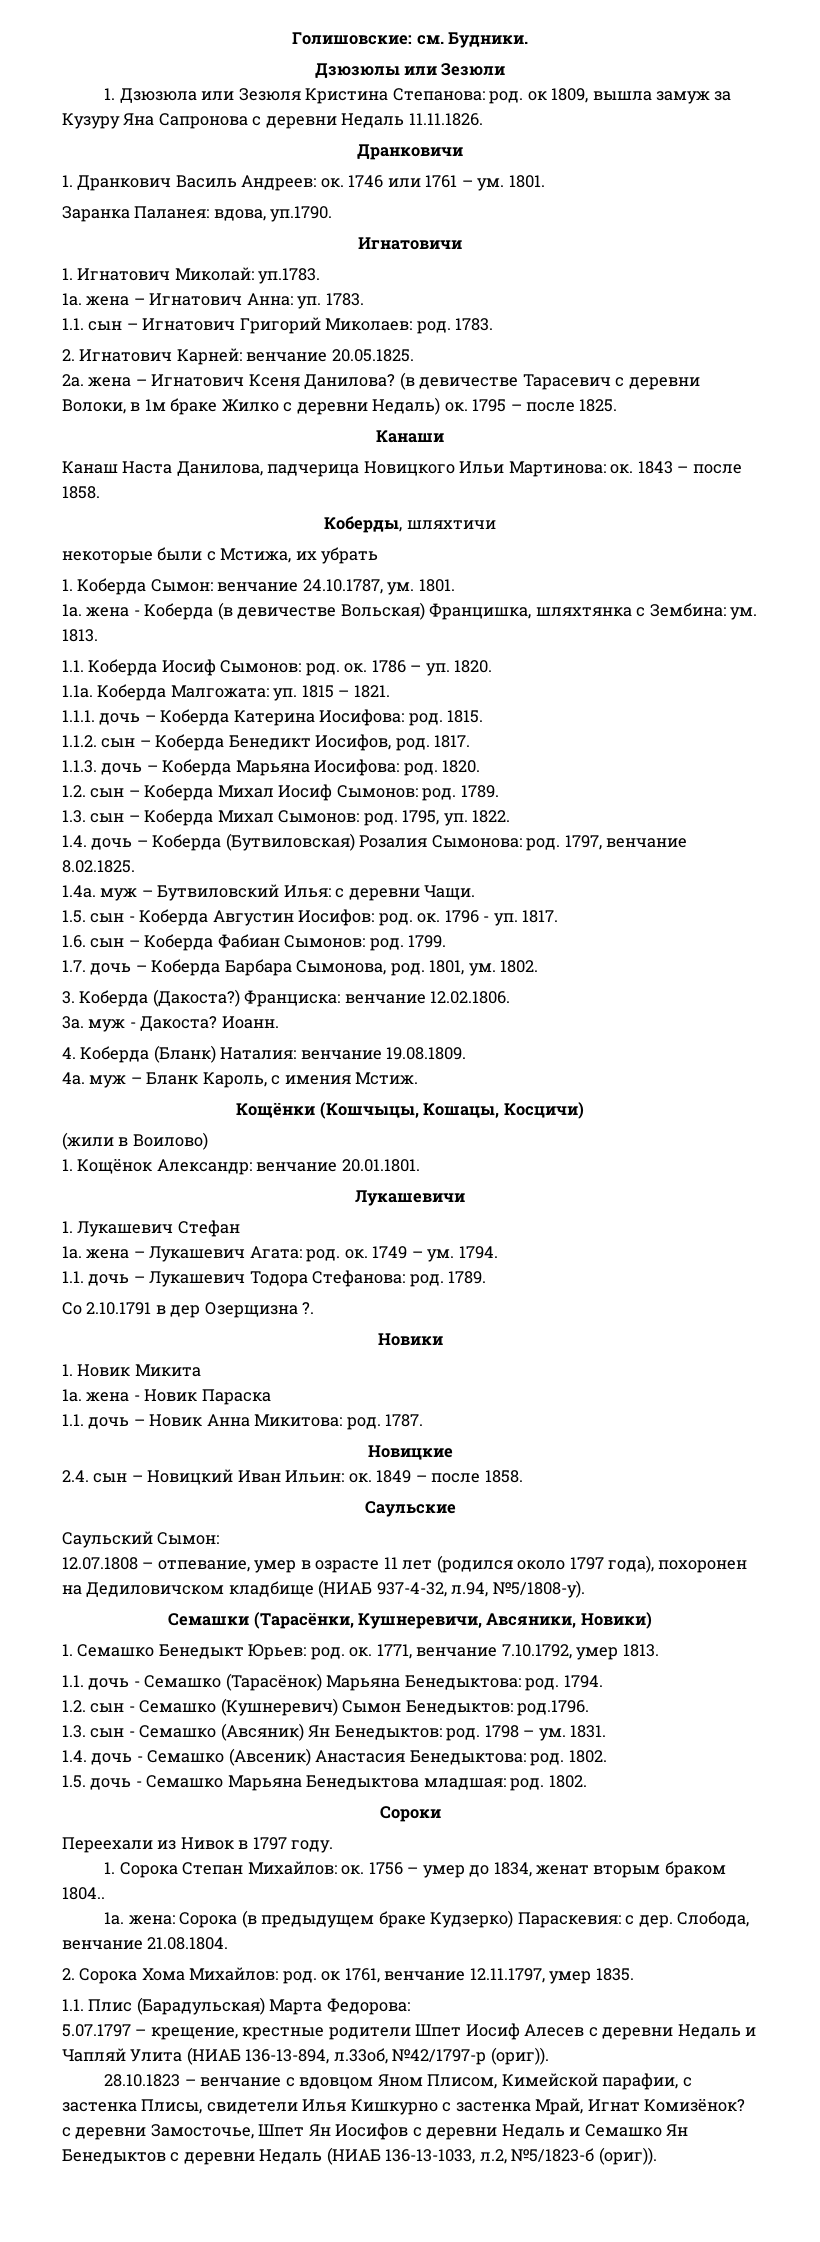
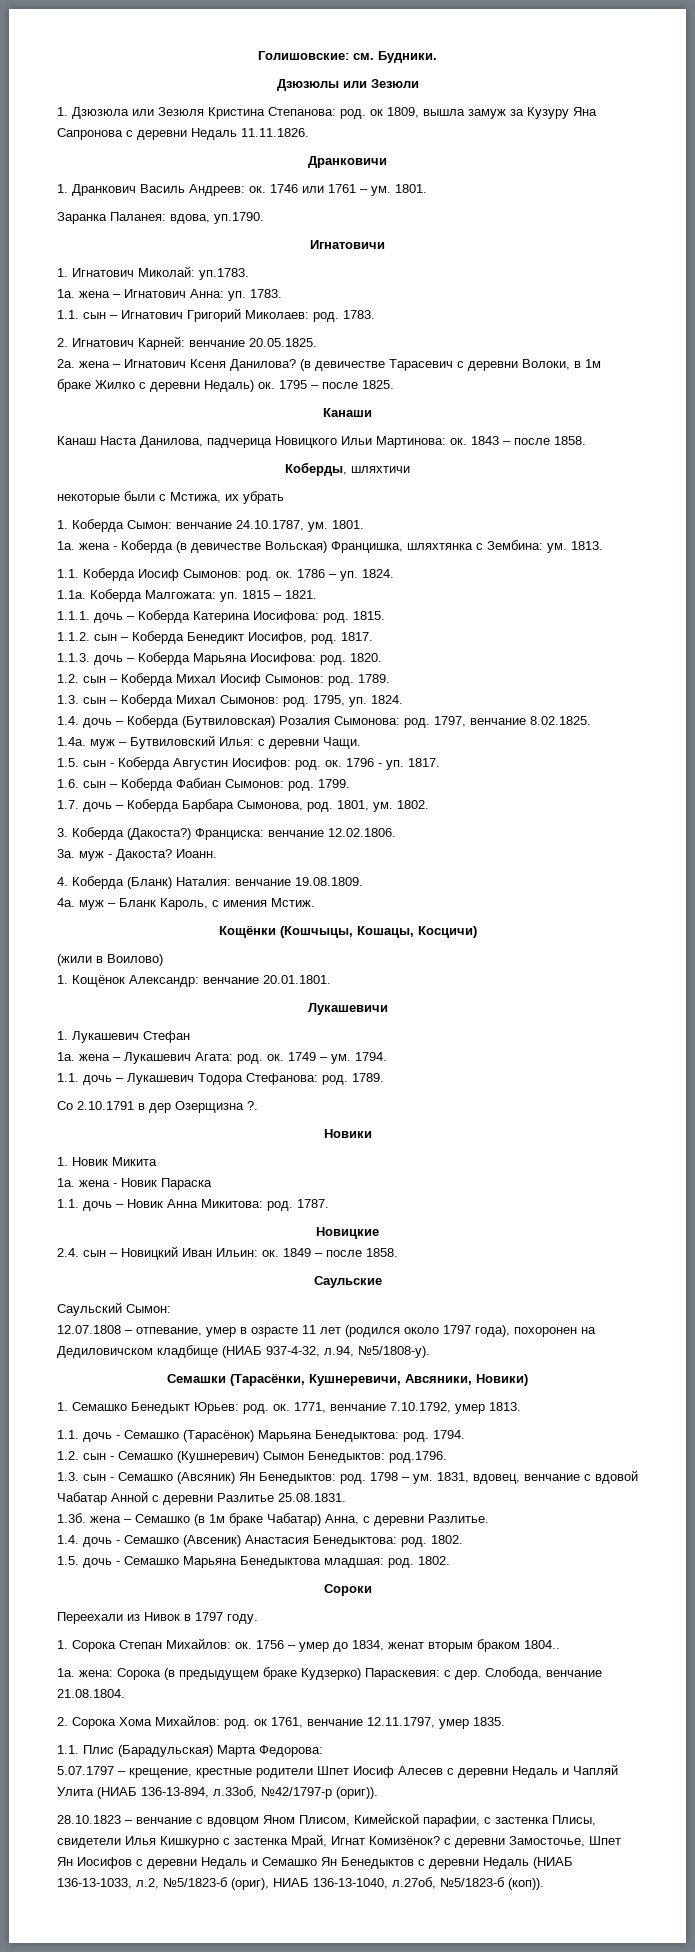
- 1786 – уп. 1820.
+ 1786 – уп. 1824.
- 1795, уп. 1822.
+ 1795, уп. 1824.
- 1831.
+ 1831, вдовец, венчание с вдовой Чабатар Анной с деревни Разлитье 25.08.1831.
+ 1.3б. жена – Семашко (в 1м браке Чабатар) Анна, с деревни Разлитье.
- 28.10.1823 – венчание с вдовцом Яном Плисом, Кимейской парафии, с застенка Плисы, свидетели Илья Кишкурно с застенка Мрай, Игнат Комизёнок? с деревни Замосточье, Шпет Ян Иосифов с деревни Недаль и Семашко Ян Бенедыктов с деревни Недаль (НИАБ 136-13-1033, л.2, №5/1823-б (ориг)).
+ 28.10.1823 – венчание с вдовцом Яном Плисом, Кимейской парафии, с застенка Плисы, свидетели Илья Кишкурно с застенка Мрай, Игнат Комизёнок? с деревни Замосточье, Шпет Ян Иосифов с деревни Недаль и Семашко Ян Бенедыктов с деревни Недаль (НИАБ 136-13-1033, л.2, №5/1823-б (ориг), НИАБ 136-13-1040, л.27об, №5/1823-б (коп)).

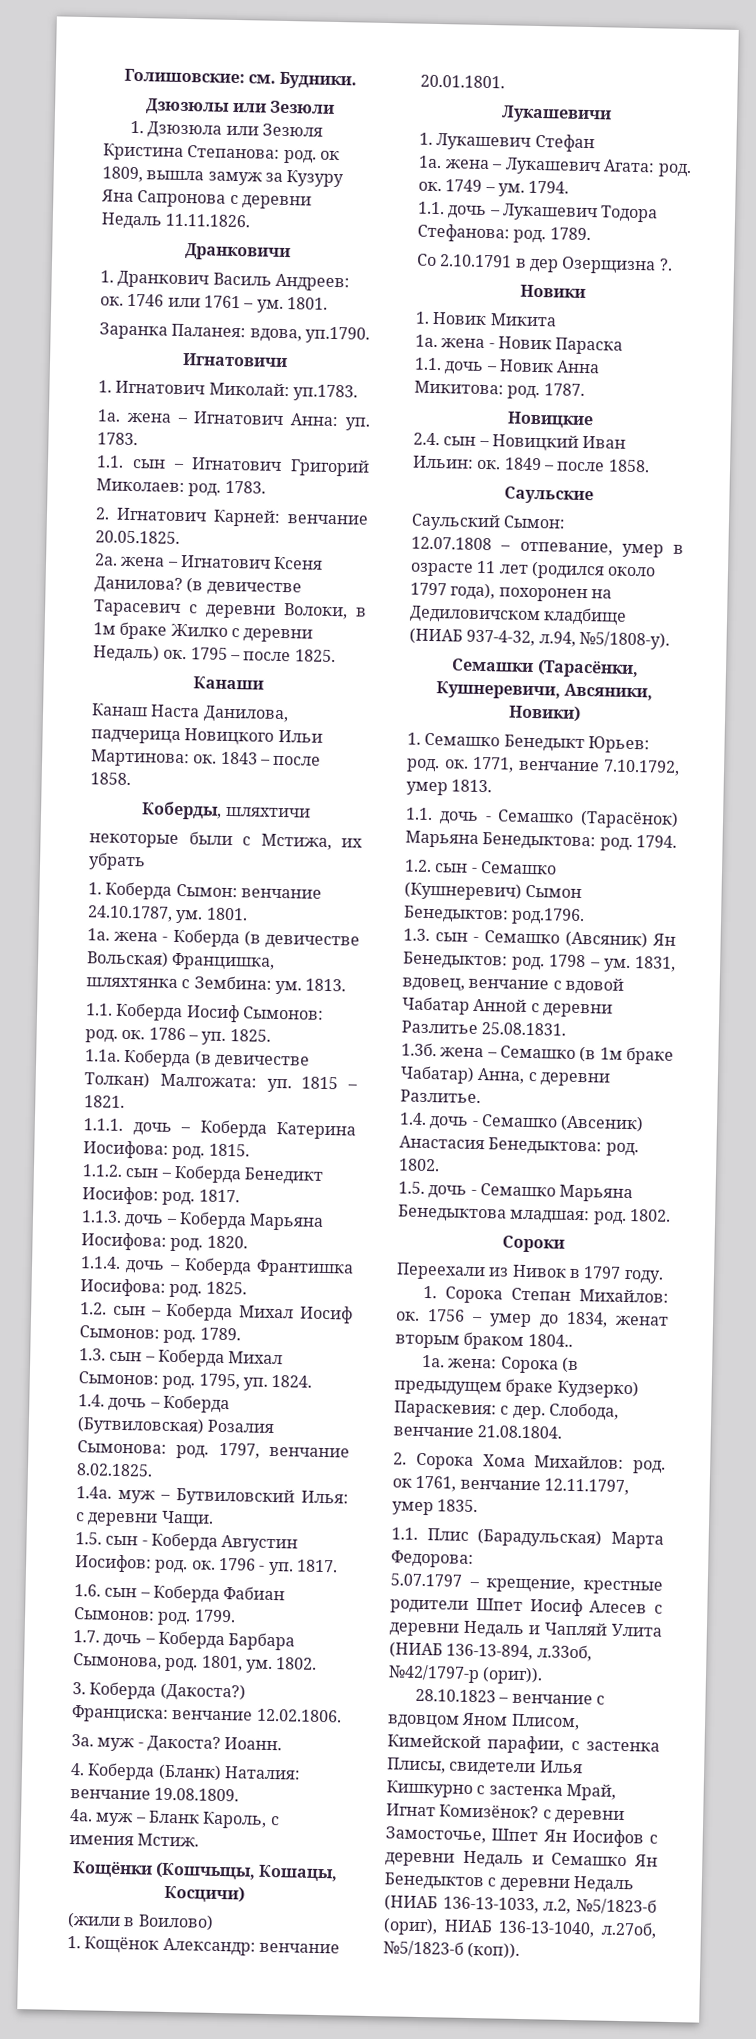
- 1786 – уп. 1824.
+ 1786 – уп. 1825.
- 1.1а. Коберда Малгожата: уп.
+ 1.1а. Коберда (в девичестве Толкан) Малгожата: уп.
- 1.1.2. сын – Коберда Бенедикт Иосифов, род.
+ 1.1.2. сын – Коберда Бенедикт Иосифов: род.
+ 1.1.4. дочь – Коберда Франтишка Иосифова: род. 1825.

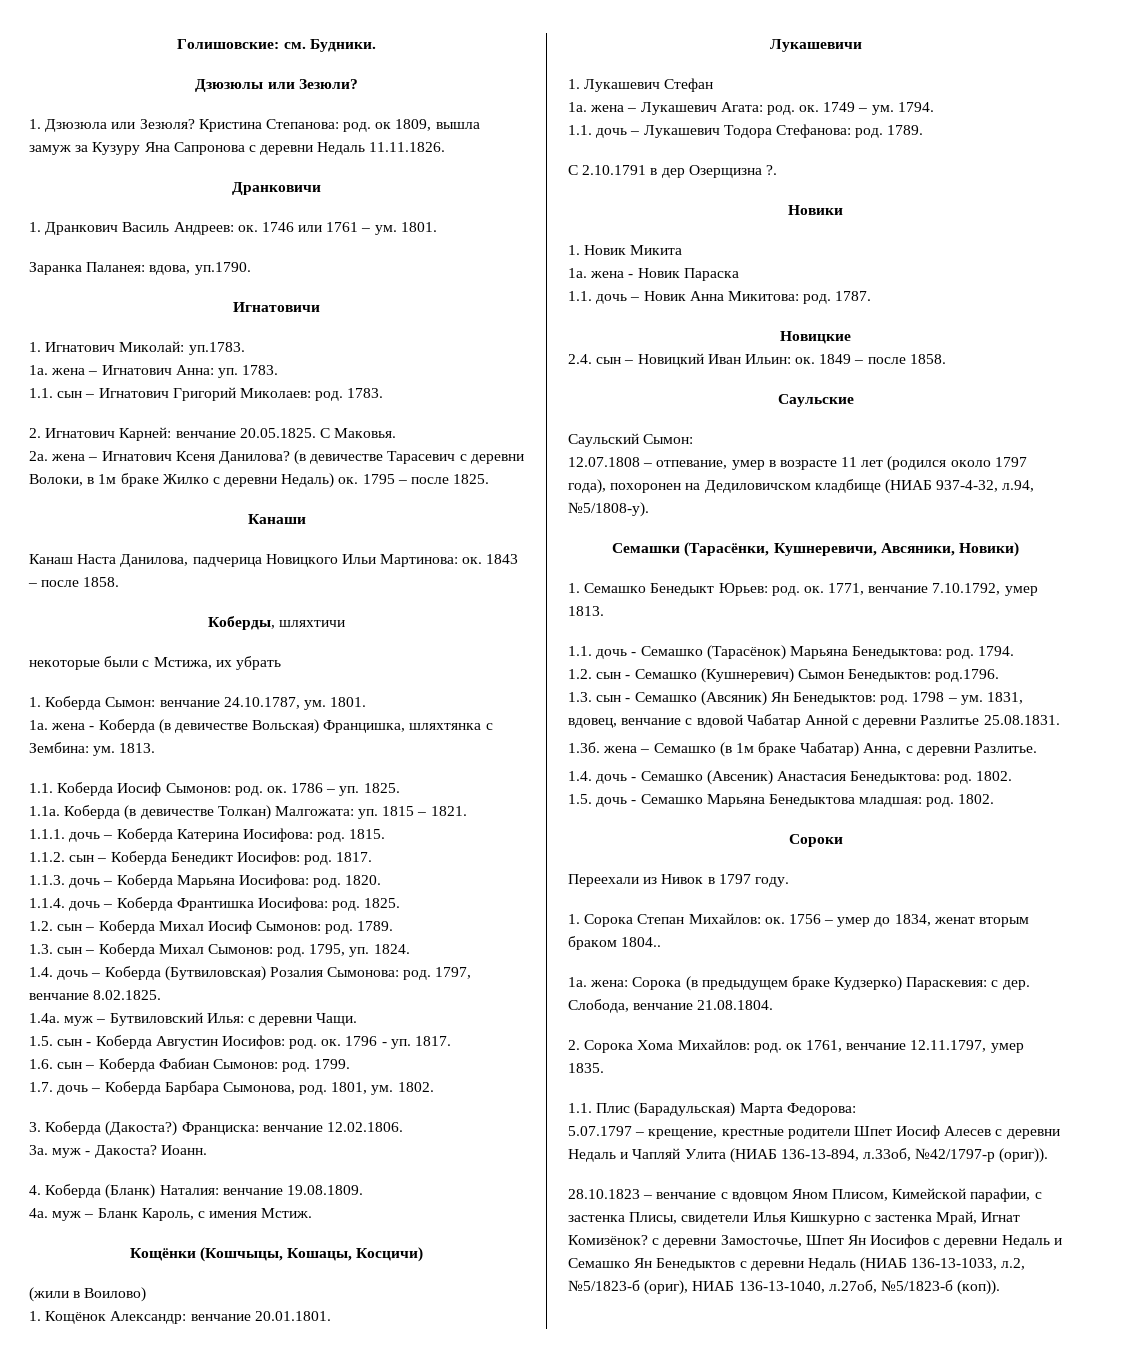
- Дзюзюлы или Зезюли
+ Дзюзюлы или Зезюли?
- 1. Дзюзюла или Зезюля Кристина Степанова: род. ок 1809, вышла замуж за Кузуру Яна Сапронова с деревни Недаль 11.11.1826.
+ 1. Дзюзюла или Зезюля? Кристина Степанова: род. ок 1809, вышла замуж за Кузуру Яна Сапронова с деревни Недаль 11.11.1826.
- 2. Игнатович Карней: венчание 20.05.1825.
+ 2. Игнатович Карней: венчание 20.05.1825. С Маковья.
- Со 2.10.1791 в дер Озерщизна ?.
+ С 2.10.1791 в дер Озерщизна ?.
- 12.07.1808 – отпевание, умер в озрасте 11 лет (родился около 1797 года), похоронен на Дедиловичском кладбище (НИАБ 937-4-32, л.94, №5/1808-у).
+ 12.07.1808 – отпевание, умер в возрасте 11 лет (родился около 1797 года), похоронен на Дедиловичском кладбище (НИАБ 937-4-32, л.94, №5/1808-у).

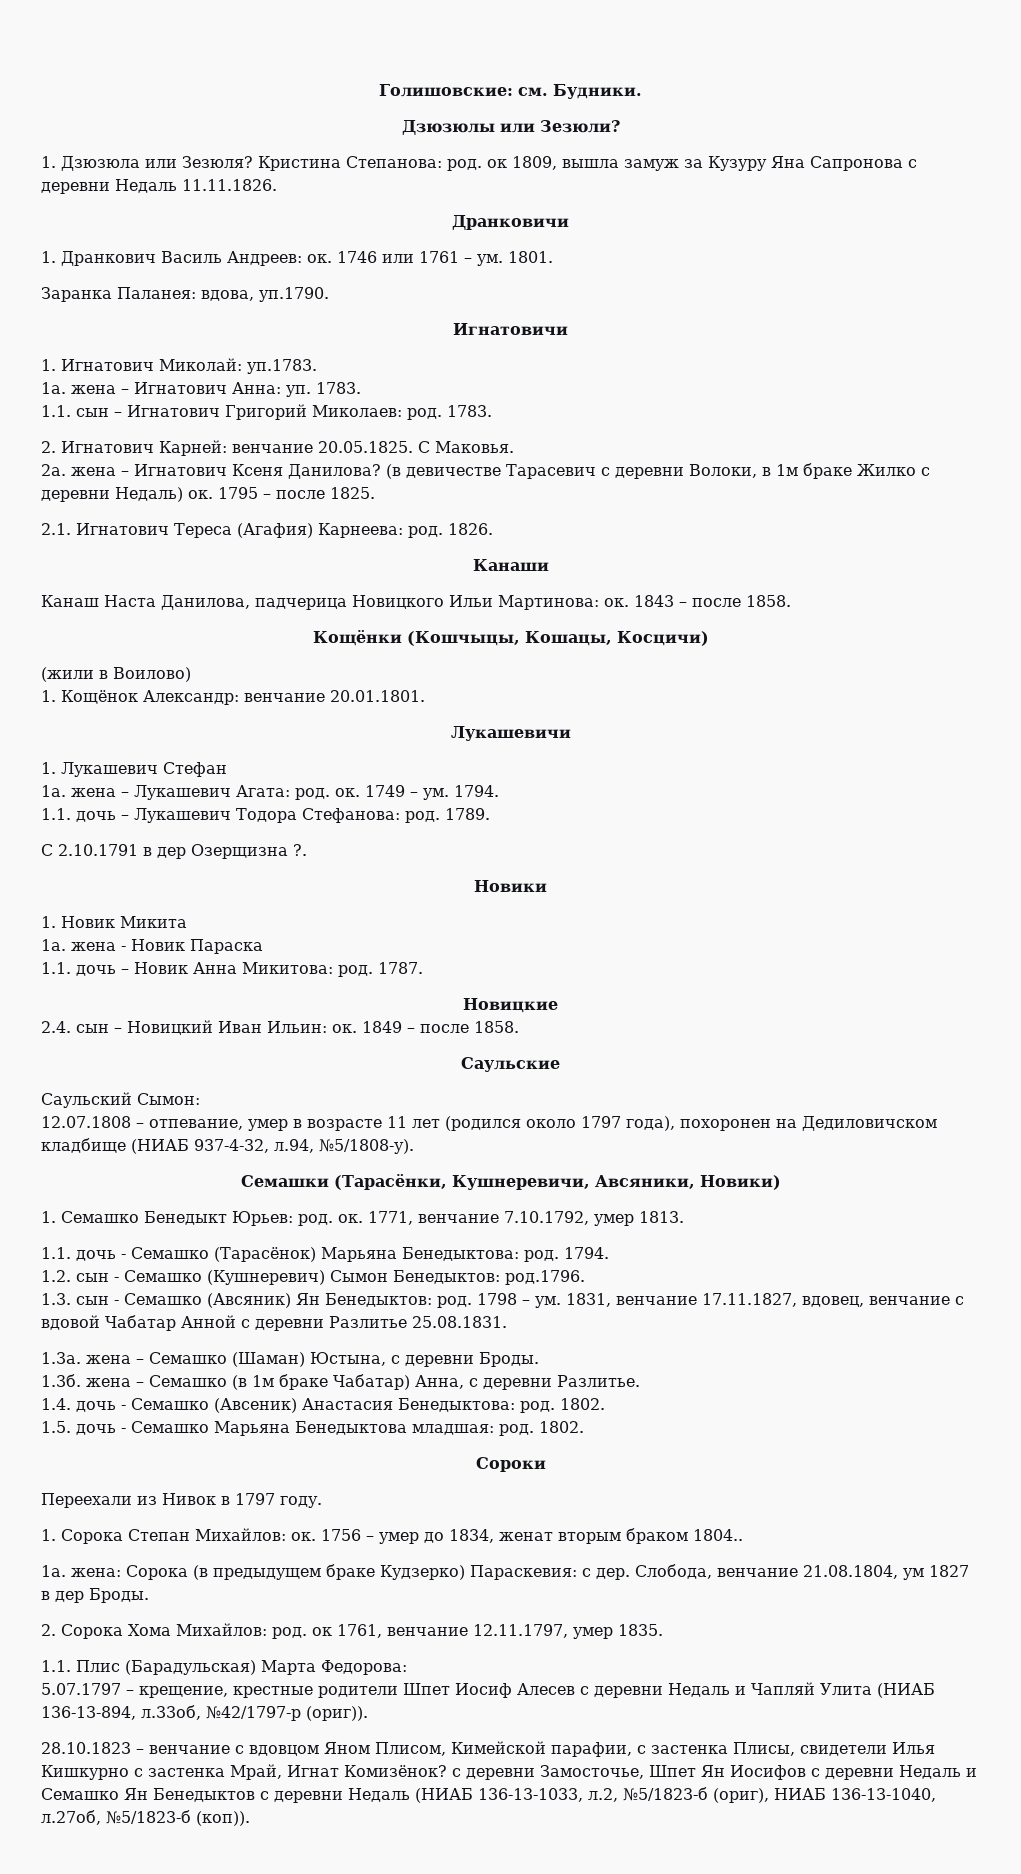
+ 2.1. Игнатович Тереса (Агафия) Карнеева: род. 1826.
- Коберды, шляхтичи
- некоторые были с Мстижа, их убрать
- 1. Коберда Сымон: венчание 24.10.1787, ум. 1801.
- 1а. жена - Коберда (в девичестве Вольская) Францишка, шляхтянка с Зембина: ум. 1813.
- 1.1. Коберда Иосиф Сымонов: род. ок. 1786 – уп. 1825.
- 1.1а. Коберда (в девичестве Толкан) Малгожата: уп. 1815 – 1821.
- 1.1.1. дочь – Коберда Катерина Иосифова: род. 1815.
- 1.1.2. сын – Коберда Бенедикт Иосифов: род. 1817.
- 1.1.3. дочь – Коберда Марьяна Иосифова: род. 1820.
- 1.1.4. дочь – Коберда Франтишка Иосифова: род. 1825.
- 1.2. сын – Коберда Михал Иосиф Сымонов: род. 1789.
- 1.3. сын – Коберда Михал Сымонов: род. 1795, уп. 1824.
- 1.4. дочь – Коберда (Бутвиловская) Розалия Сымонова: род. 1797, венчание 8.02.1825.
- 1.4а. муж – Бутвиловский Илья: с деревни Чащи.
- 1.5. сын - Коберда Августин Иосифов: род. ок. 1796 - уп. 1817.
- 1.6. сын – Коберда Фабиан Сымонов: род. 1799.
- 1.7. дочь – Коберда Барбара Сымонова, род. 1801, ум. 1802.
- 3. Коберда (Дакоста?) Франциска: венчание 12.02.1806.
- 3а. муж - Дакоста? Иоанн.
- 4. Коберда (Бланк) Наталия: венчание 19.08.1809.
- 4а. муж – Бланк Кароль, с имения Мстиж.
- 1831, вдовец, венчание с вдовой Чабатар Анной с деревни Разлитье 25.08.1831.
+ 1831, венчание 17.11.1827, вдовец, венчание с вдовой Чабатар Анной с деревни Разлитье 25.08.1831.
+ 1.3а. жена – Семашко (Шаман) Юстына, с деревни Броды.
- Слобода, венчание 21.08.1804.
+ Слобода, венчание 21.08.1804, ум 1827 в дер Броды.

